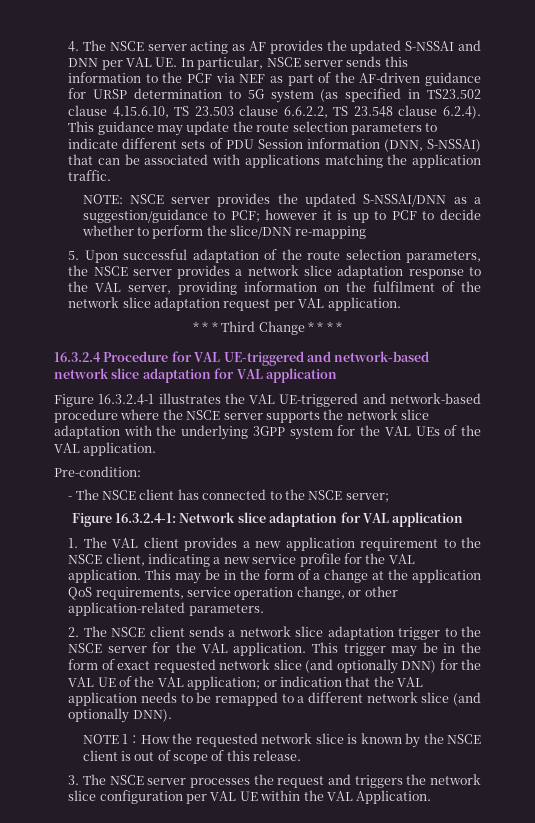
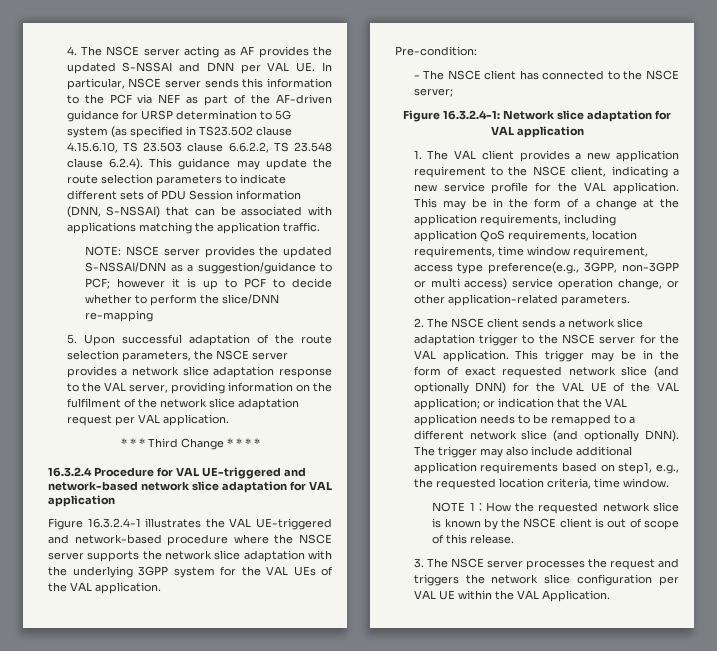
- This may be in the form of a change at the application QoS requirements, service operation change, or other application-related parameters.
+ This may be in the form of a change at the application requirements, including application QoS requirements, location requirements, time window requirement, access type preference(e.g., 3GPP, non-3GPP or multi access) service operation change, or other application-related parameters.
+ The trigger may also include additional application requirements based on step1, e.g., the requested location criteria, time window.

